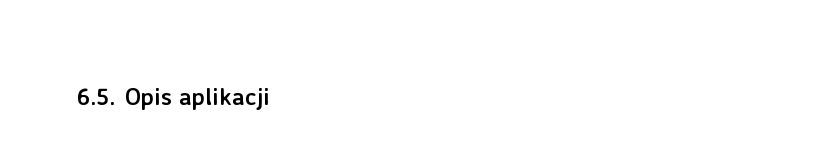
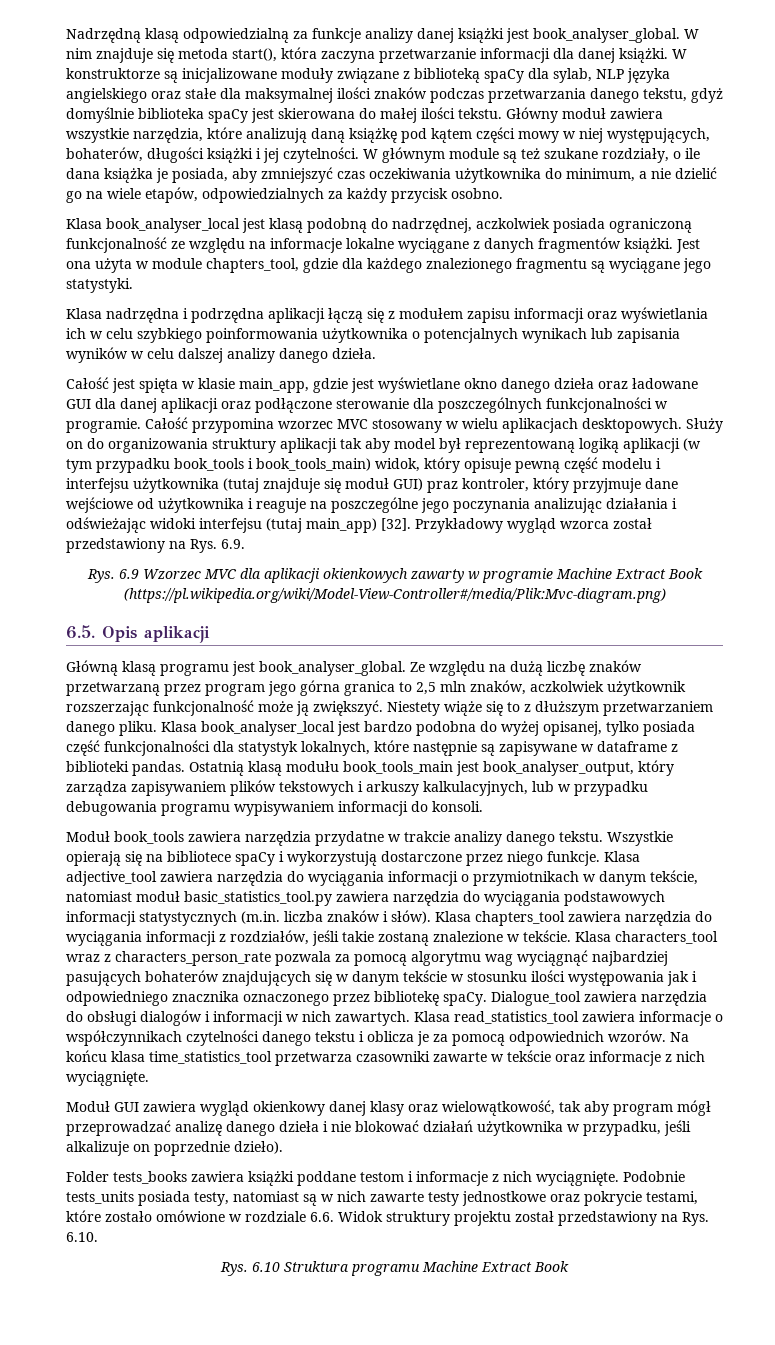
+ Nadrzędną klasą odpowiedzialną za funkcje analizy danej książki jest book_analyser_global. W nim znajduje się metoda start(), która zaczyna przetwarzanie informacji dla danej książki. W konstruktorze są inicjalizowane moduły związane z biblioteką spaCy dla sylab, NLP języka angielskiego oraz stałe dla maksymalnej ilości znaków podczas przetwarzania danego tekstu, gdyż domyślnie biblioteka spaCy jest skierowana do małej ilości tekstu. Główny moduł zawiera wszystkie narzędzia, które analizują daną książkę pod kątem części mowy w niej występujących, bohaterów, długości książki i jej czytelności. W głównym module są też szukane rozdziały, o ile dana książka je posiada, aby zmniejszyć czas oczekiwania użytkownika do minimum, a nie dzielić go na wiele etapów, odpowiedzialnych za każdy przycisk osobno.
+ Klasa book_analyser_local jest klasą podobną do nadrzędnej, aczkolwiek posiada ograniczoną funkcjonalność ze względu na informacje lokalne wyciągane z danych fragmentów książki. Jest ona użyta w module chapters_tool, gdzie dla każdego znalezionego fragmentu są wyciągane jego statystyki.
+ Klasa nadrzędna i podrzędna aplikacji łączą się z modułem zapisu informacji oraz wyświetlania ich w celu szybkiego poinformowania użytkownika o potencjalnych wynikach lub zapisania wyników w celu dalszej analizy danego dzieła.
+ Całość jest spięta w klasie main_app, gdzie jest wyświetlane okno danego dzieła oraz ładowane GUI dla danej aplikacji oraz podłączone sterowanie dla poszczególnych funkcjonalności w programie. Całość przypomina wzorzec MVC stosowany w wielu aplikacjach desktopowych. Służy on do organizowania struktury aplikacji tak aby model był reprezentowaną logiką aplikacji (w tym przypadku book_tools i book_tools_main) widok, który opisuje pewną część modelu i interfejsu użytkownika (tutaj znajduje się moduł GUI) praz kontroler, który przyjmuje dane wejściowe od użytkownika i reaguje na poszczególne jego poczynania analizując działania i odświeżając widoki interfejsu (tutaj main_app) [32]. Przykładowy wygląd wzorca został przedstawiony na Rys. 6.9.
+ Rys. 6.9 Wzorzec MVC dla aplikacji okienkowych zawarty w programie Machine Extract Book (https://pl.wikipedia.org/wiki/Model-View-Controller#/media/Plik:Mvc-diagram.png)
  6.5. Opis aplikacji
+ Główną klasą programu jest book_analyser_global. Ze względu na dużą liczbę znaków przetwarzaną przez program jego górna granica to 2,5 mln znaków, aczkolwiek użytkownik rozszerzając funkcjonalność może ją zwiększyć. Niestety wiąże się to z dłuższym przetwarzaniem danego pliku. Klasa book_analyser_local jest bardzo podobna do wyżej opisanej, tylko posiada część funkcjonalności dla statystyk lokalnych, które następnie są zapisywane w dataframe z biblioteki pandas. Ostatnią klasą modułu book_tools_main jest book_analyser_output, który zarządza zapisywaniem plików tekstowych i arkuszy kalkulacyjnych, lub w przypadku debugowania programu wypisywaniem informacji do konsoli.
+ Moduł book_tools zawiera narzędzia przydatne w trakcie analizy danego tekstu. Wszystkie opierają się na bibliotece spaCy i wykorzystują dostarczone przez niego funkcje. Klasa adjective_tool zawiera narzędzia do wyciągania informacji o przymiotnikach w danym tekście, natomiast moduł basic_statistics_tool.py zawiera narzędzia do wyciągania podstawowych informacji statystycznych (m.in. liczba znaków i słów). Klasa chapters_tool zawiera narzędzia do wyciągania informacji z rozdziałów, jeśli takie zostaną znalezione w tekście. Klasa characters_tool wraz z characters_person_rate pozwala za pomocą algorytmu wag wyciągnąć najbardziej pasujących bohaterów znajdujących się w danym tekście w stosunku ilości występowania jak i odpowiedniego znacznika oznaczonego przez bibliotekę spaCy. Dialogue_tool zawiera narzędzia do obsługi dialogów i informacji w nich zawartych. Klasa read_statistics_tool zawiera informacje o współczynnikach czytelności danego tekstu i oblicza je za pomocą odpowiednich wzorów. Na końcu klasa time_statistics_tool przetwarza czasowniki zawarte w tekście oraz informacje z nich wyciągnięte.
+ Moduł GUI zawiera wygląd okienkowy danej klasy oraz wielowątkowość, tak aby program mógł przeprowadzać analizę danego dzieła i nie blokować działań użytkownika w przypadku, jeśli alkalizuje on poprzednie dzieło).
+ Folder tests_books zawiera książki poddane testom i informacje z nich wyciągnięte. Podobnie tests_units posiada testy, natomiast są w nich zawarte testy jednostkowe oraz pokrycie testami, które zostało omówione w rozdziale 6.6. Widok struktury projektu został przedstawiony na Rys. 6.10.
+ Rys. 6.10 Struktura programu Machine Extract Book

